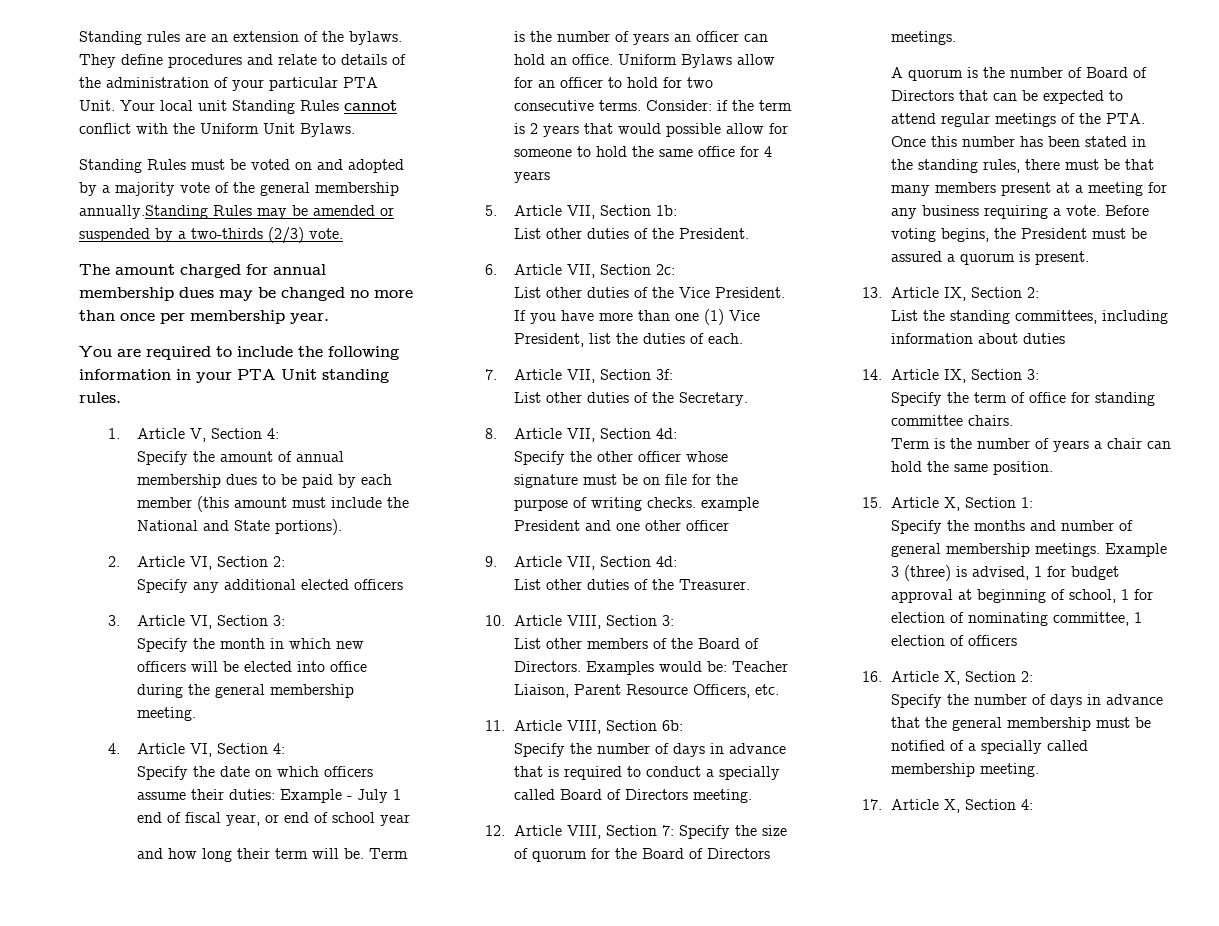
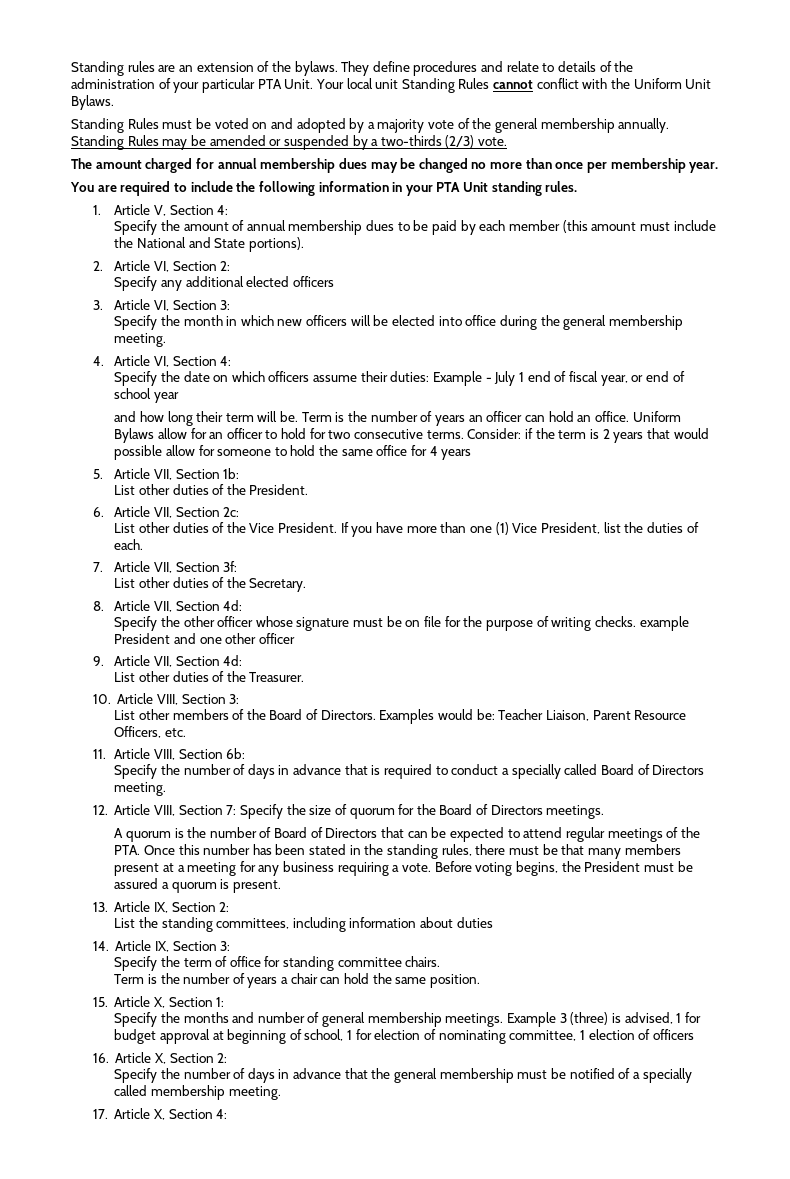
- Standing Rules must be voted on and adopted by a majority vote of the general membership annually.Standing Rules may be amended or suspended by a two-thirds (2/3) vote.
+ Standing Rules must be voted on and adopted by a majority vote of the general membership annually. Standing Rules may be amended or suspended by a two-thirds (2/3) vote.

